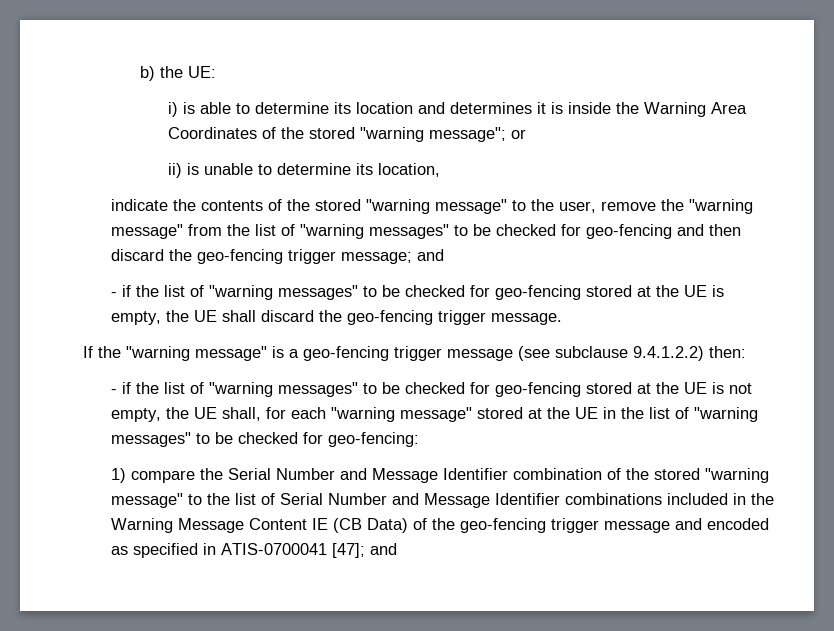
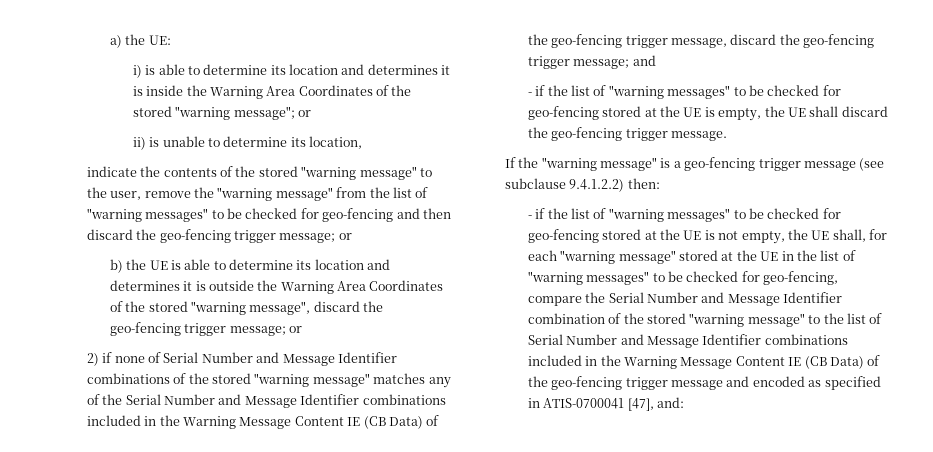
- b) the UE:
+ a) the UE:
- indicate the contents of the stored "warning message" to the user, remove the "warning message" from the list of "warning messages" to be checked for geo-fencing and then discard the geo-fencing trigger message; and
+ indicate the contents of the stored "warning message" to the user, remove the "warning message" from the list of "warning messages" to be checked for geo-fencing and then discard the geo-fencing trigger message; or
+ b) the UE is able to determine its location and determines it is outside the Warning Area Coordinates of the stored "warning message", discard the geo-fencing trigger message; or
+ 2) if none of Serial Number and Message Identifier combinations of the stored "warning message" matches any of the Serial Number and Message Identifier combinations included in the Warning Message Content IE (CB Data) of the geo-fencing trigger message, discard the geo-fencing trigger message; and
- - if the list of "warning messages" to be checked for geo-fencing stored at the UE is not empty, the UE shall, for each "warning message" stored at the UE in the list of "warning messages" to be checked for geo-fencing:
- 1) compare the Serial Number and Message Identifier combination of the stored "warning message" to the list of Serial Number and Message Identifier combinations included in the Warning Message Content IE (CB Data) of the geo-fencing trigger message and encoded as specified in ATIS-0700041 [47]; and
+ - if the list of "warning messages" to be checked for geo-fencing stored at the UE is not empty, the UE shall, for each "warning message" stored at the UE in the list of "warning messages" to be checked for geo-fencing, compare the Serial Number and Message Identifier combination of the stored "warning message" to the list of Serial Number and Message Identifier combinations included in the Warning Message Content IE (CB Data) of the geo-fencing trigger message and encoded as specified in ATIS-0700041 [47], and:

